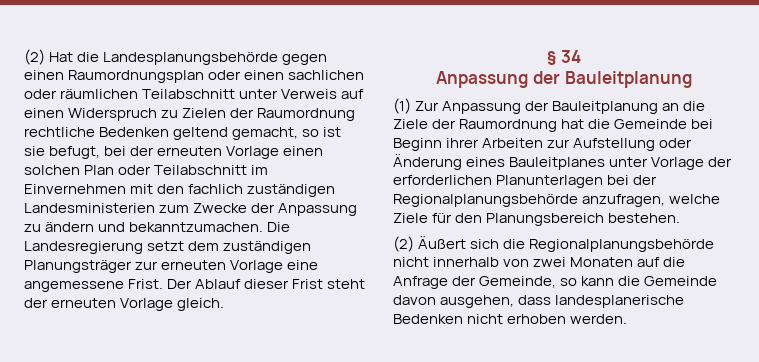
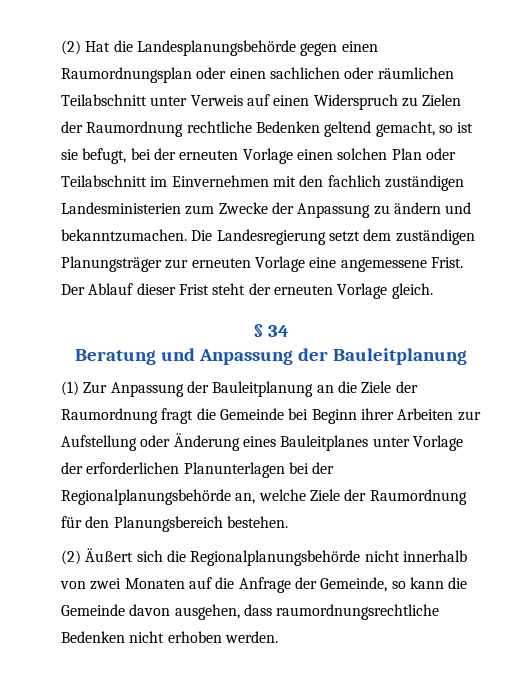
  § 34
- Anpassung der Bauleitplanung
+ Beratung und Anpassung der Bauleitplanung
- (1) Zur Anpassung der Bauleitplanung an die Ziele der Raumordnung hat die Gemeinde bei Beginn ihrer Arbeiten zur Aufstellung oder Änderung eines Bauleitplanes unter Vorlage der erforderlichen Planunterlagen bei der Regionalplanungsbehörde anzufragen, welche Ziele für den Planungsbereich bestehen.
+ (1) Zur Anpassung der Bauleitplanung an die Ziele der Raumordnung fragt die Gemeinde bei Beginn ihrer Arbeiten zur Aufstellung oder Änderung eines Bauleitplanes unter Vorlage der erforderlichen Planunterlagen bei der Regionalplanungsbehörde an, welche Ziele der Raumordnung für den Planungsbereich bestehen.
- (2) Äußert sich die Regionalplanungsbehörde nicht innerhalb von zwei Monaten auf die Anfrage der Gemeinde, so kann die Gemeinde davon ausgehen, dass landesplanerische Bedenken nicht erhoben werden.
+ (2) Äußert sich die Regionalplanungsbehörde nicht innerhalb von zwei Monaten auf die Anfrage der Gemeinde, so kann die Gemeinde davon ausgehen, dass raumordnungsrechtliche Bedenken nicht erhoben werden.

